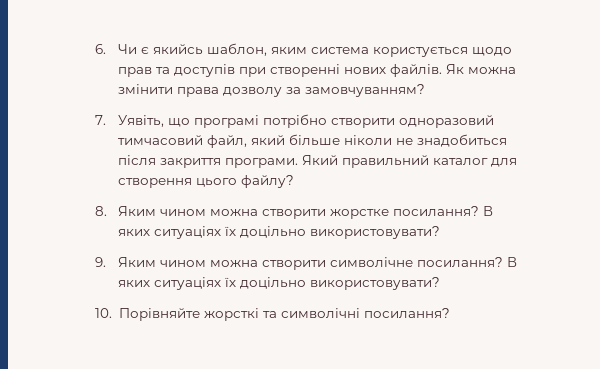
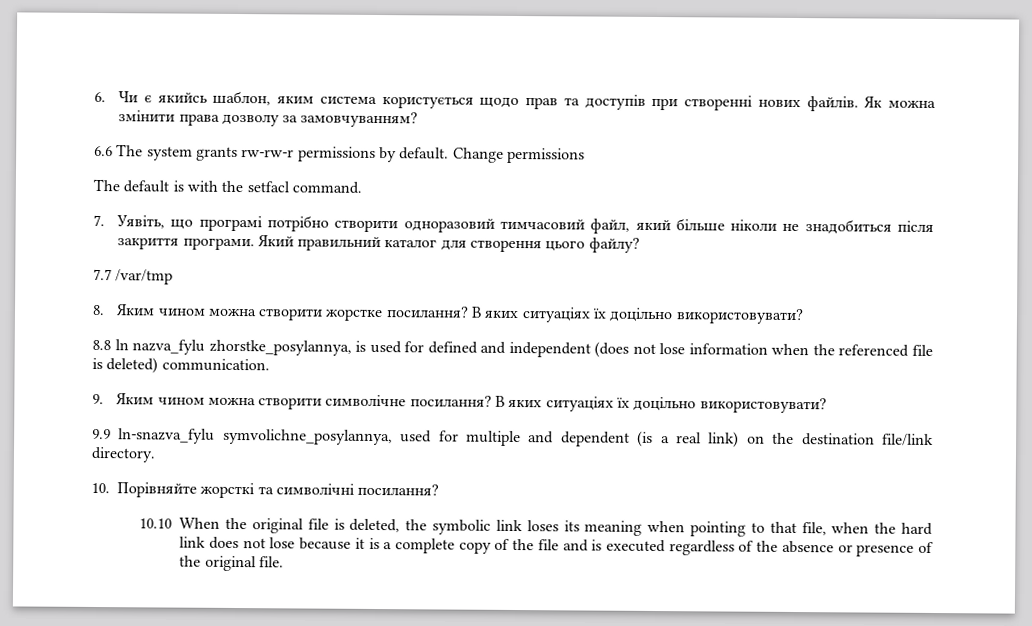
+ 6.6 The system grants rw-rw-r permissions by default. Change permissions
+ The default is with the setfacl command.
+ 7.7 /var/tmp
+ 8.8 ln nazva_fylu zhorstke_posylannya, is used for defined and independent (does not lose information when the referenced file is deleted) communication.
+ 9.9 ln-snazva_fylu symvolichne_posylannya, used for multiple and dependent (is a real link) on the destination file/link directory.
+ 10.10 When the original file is deleted, the symbolic link loses its meaning when pointing to that file, when the hard link does not lose because it is a complete copy of the file and is executed regardless of the absence or presence of the original file.

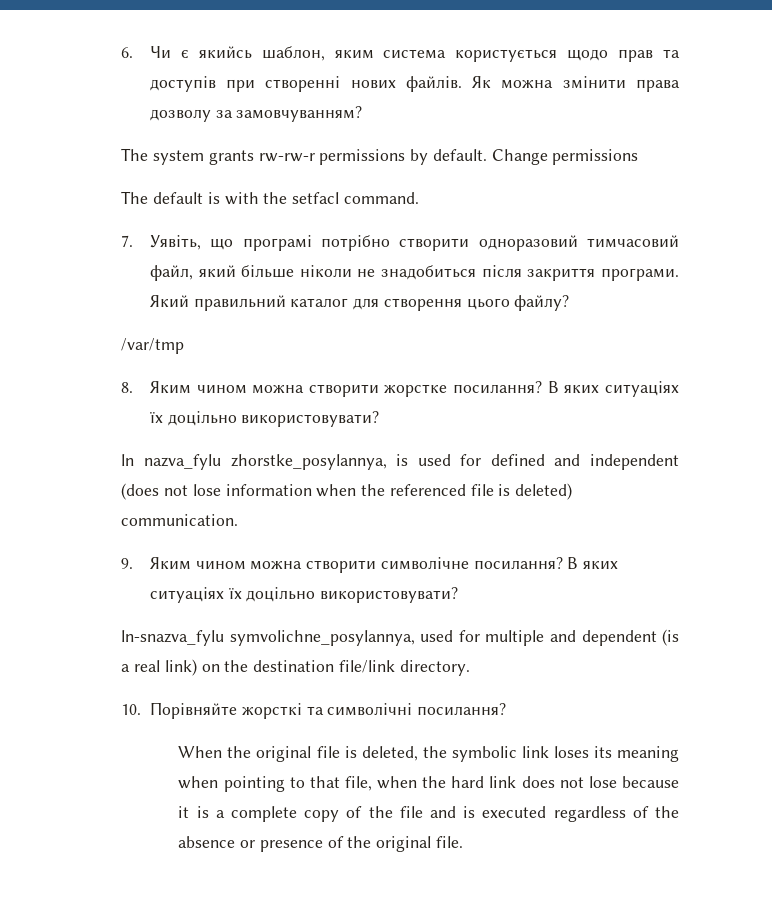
- 6.6 The system grants rw-rw-r permissions by default.
+ The system grants rw-rw-r permissions by default.
- 7.7 /var/tmp
+ /var/tmp
- 8.8 ln nazva_fylu zhorstke_posylannya, is used for defined and independent (does not lose information when the referenced file is deleted) communication.
+ ln nazva_fylu zhorstke_posylannya, is used for defined and independent (does not lose information when the referenced file is deleted) communication.
- 9.9 ln-snazva_fylu symvolichne_posylannya, used for multiple and dependent (is a real link) on the destination file/link directory.
+ ln-snazva_fylu symvolichne_posylannya, used for multiple and dependent (is a real link) on the destination file/link directory.
- 10.10 When the original file is deleted, the symbolic link loses its meaning when pointing to that file, when the hard link does not lose because it is a complete copy of the file and is executed regardless of the absence or presence of the original file.
+ When the original file is deleted, the symbolic link loses its meaning when pointing to that file, when the hard link does not lose because it is a complete copy of the file and is executed regardless of the absence or presence of the original file.

